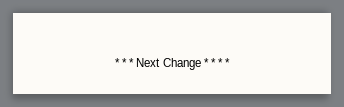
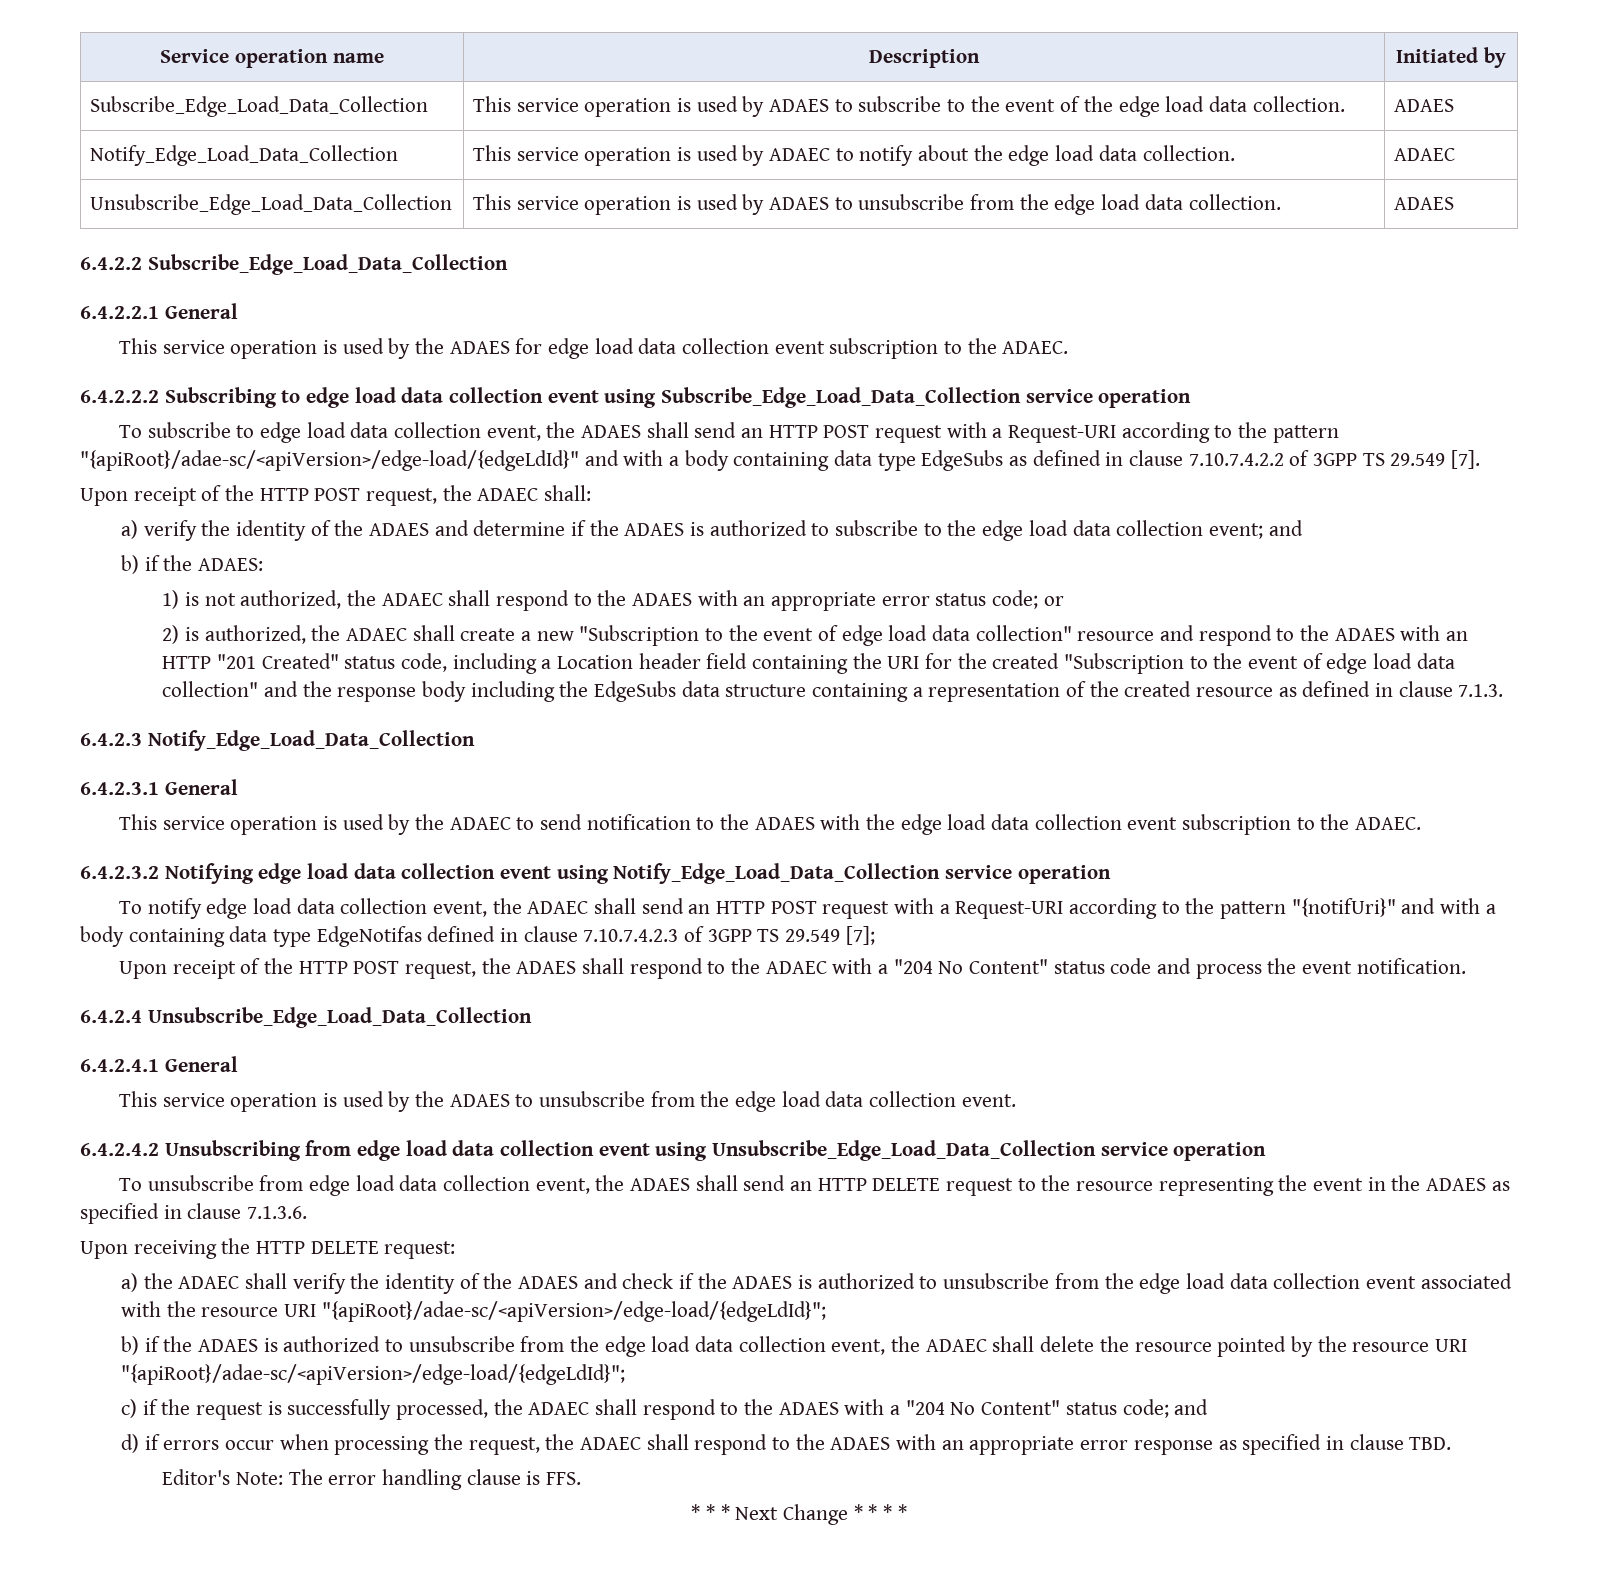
+ Service operation name | Description | Initiated by
+ Subscribe_Edge_Load_Data_Collection | This service operation is used by ADAES to subscribe to the event of the edge load data collection. | ADAES
+ Notify_Edge_Load_Data_Collection | This service operation is used by ADAEC to notify about the edge load data collection. | ADAEC
+ Unsubscribe_Edge_Load_Data_Collection | This service operation is used by ADAES to unsubscribe from the edge load data collection. | ADAES
+ 6.4.2.2 Subscribe_Edge_Load_Data_Collection
+ 6.4.2.2.1 General
+ This service operation is used by the ADAES for edge load data collection event subscription to the ADAEC.
+ 6.4.2.2.2 Subscribing to edge load data collection event using Subscribe_Edge_Load_Data_Collection service operation
+ To subscribe to edge load data collection event, the ADAES shall send an HTTP POST request with a Request-URI according to the pattern "{apiRoot}/adae-sc/<apiVersion>/edge-load/{edgeLdId}" and with a body containing data type EdgeSubs as defined in clause 7.10.7.4.2.2 of 3GPP TS 29.549 [7].
+ Upon receipt of the HTTP POST request, the ADAEC shall:
+ a) verify the identity of the ADAES and determine if the ADAES is authorized to subscribe to the edge load data collection event; and
+ b) if the ADAES:
+ 1) is not authorized, the ADAEC shall respond to the ADAES with an appropriate error status code; or
+ 2) is authorized, the ADAEC shall create a new "Subscription to the event of edge load data collection" resource and respond to the ADAES with an HTTP "201 Created" status code, including a Location header field containing the URI for the created "Subscription to the event of edge load data collection" and the response body including the EdgeSubs data structure containing a representation of the created resource as defined in clause 7.1.3.
+ 6.4.2.3 Notify_Edge_Load_Data_Collection
+ 6.4.2.3.1 General
+ This service operation is used by the ADAEC to send notification to the ADAES with the edge load data collection event subscription to the ADAEC.
+ 6.4.2.3.2 Notifying edge load data collection event using Notify_Edge_Load_Data_Collection service operation
+ To notify edge load data collection event, the ADAEC shall send an HTTP POST request with a Request-URI according to the pattern "{notifUri}" and with a body containing data type EdgeNotifas defined in clause 7.10.7.4.2.3 of 3GPP TS 29.549 [7];
+ Upon receipt of the HTTP POST request, the ADAES shall respond to the ADAEC with a "204 No Content" status code and process the event notification.
+ 6.4.2.4 Unsubscribe_Edge_Load_Data_Collection
+ 6.4.2.4.1 General
+ This service operation is used by the ADAES to unsubscribe from the edge load data collection event.
+ 6.4.2.4.2 Unsubscribing from edge load data collection event using Unsubscribe_Edge_Load_Data_Collection service operation
+ To unsubscribe from edge load data collection event, the ADAES shall send an HTTP DELETE request to the resource representing the event in the ADAES as specified in clause 7.1.3.6.
+ Upon receiving the HTTP DELETE request:
+ a) the ADAEC shall verify the identity of the ADAES and check if the ADAES is authorized to unsubscribe from the edge load data collection event associated with the resource URI "{apiRoot}/adae-sc/<apiVersion>/edge-load/{edgeLdId}";
+ b) if the ADAES is authorized to unsubscribe from the edge load data collection event, the ADAEC shall delete the resource pointed by the resource URI "{apiRoot}/adae-sc/<apiVersion>/edge-load/{edgeLdId}";
+ c) if the request is successfully processed, the ADAEC shall respond to the ADAES with a "204 No Content" status code; and
+ d) if errors occur when processing the request, the ADAEC shall respond to the ADAES with an appropriate error response as specified in clause TBD.
+ Editor's Note: The error handling clause is FFS.

